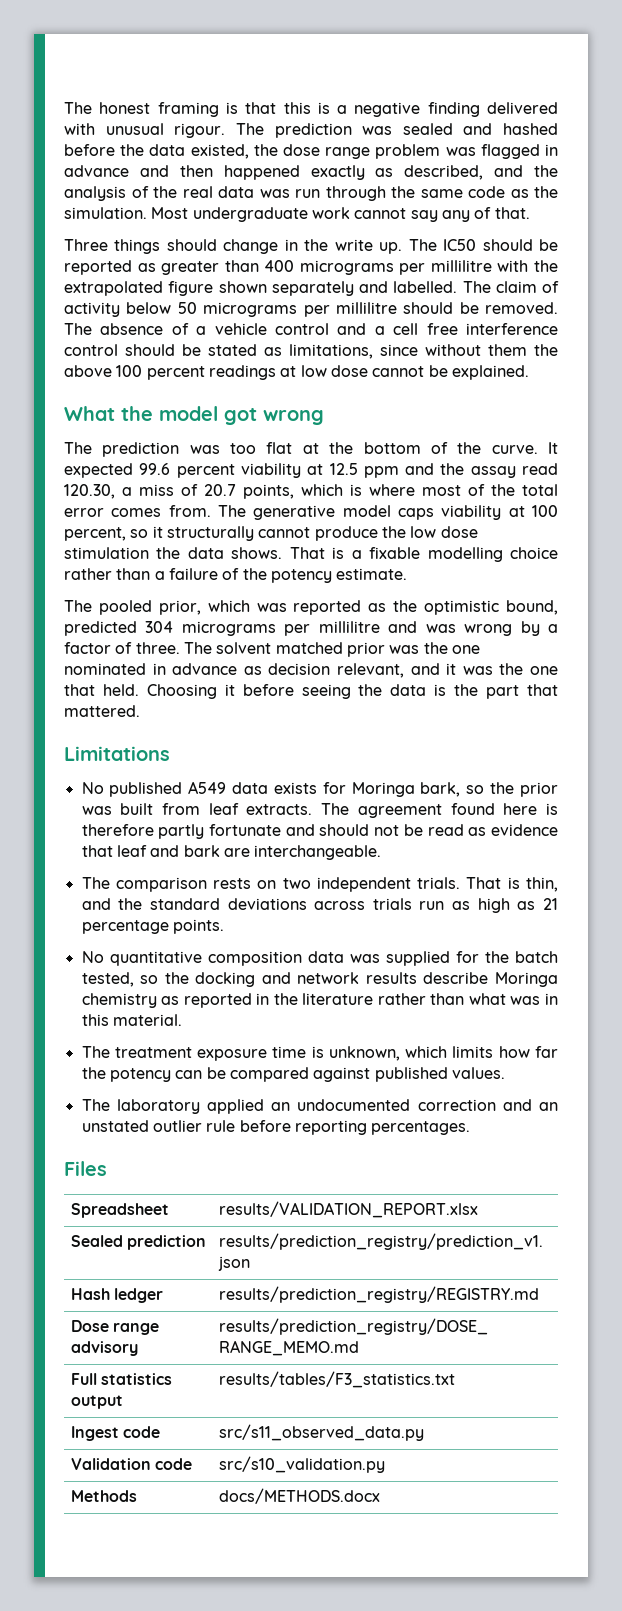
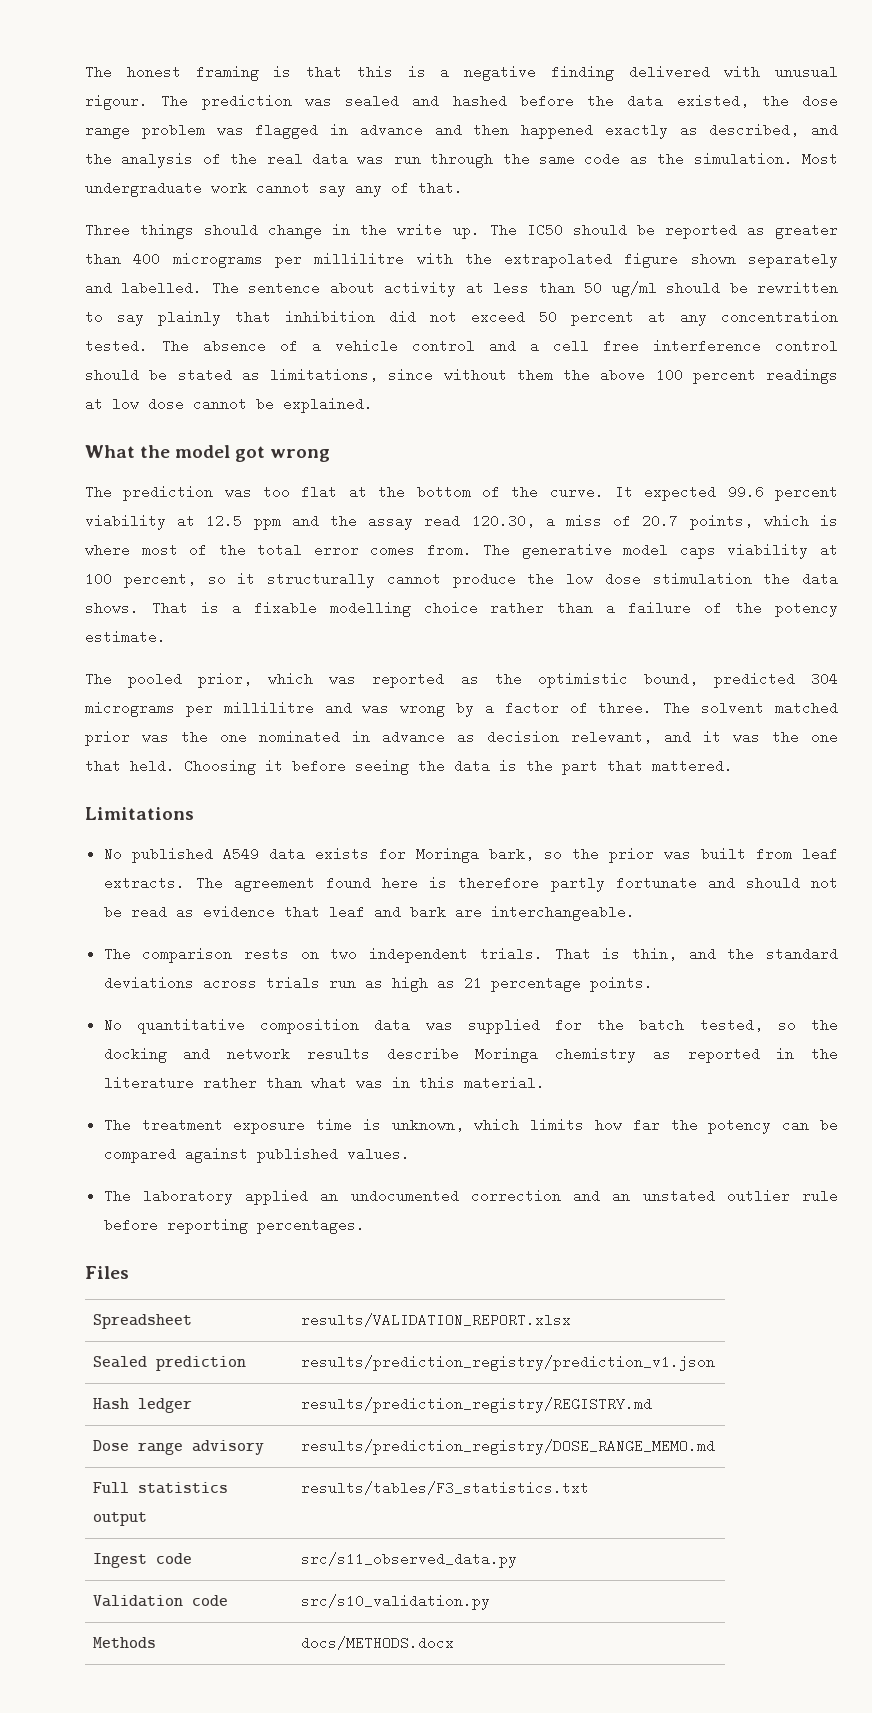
- The claim of activity below 50 micrograms per millilitre should be removed.
+ The sentence about activity at less than 50 ug/ml should be rewritten to say plainly that inhibition did not exceed 50 percent at any concentration tested.

